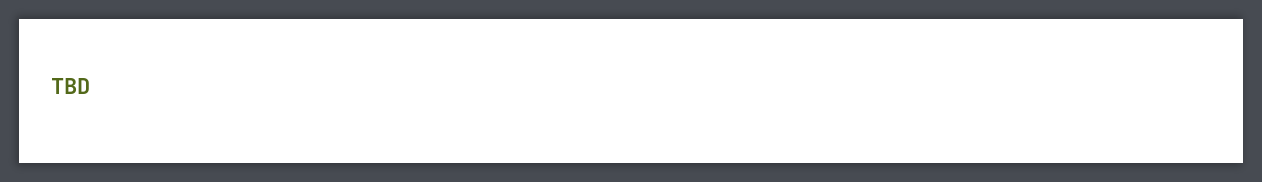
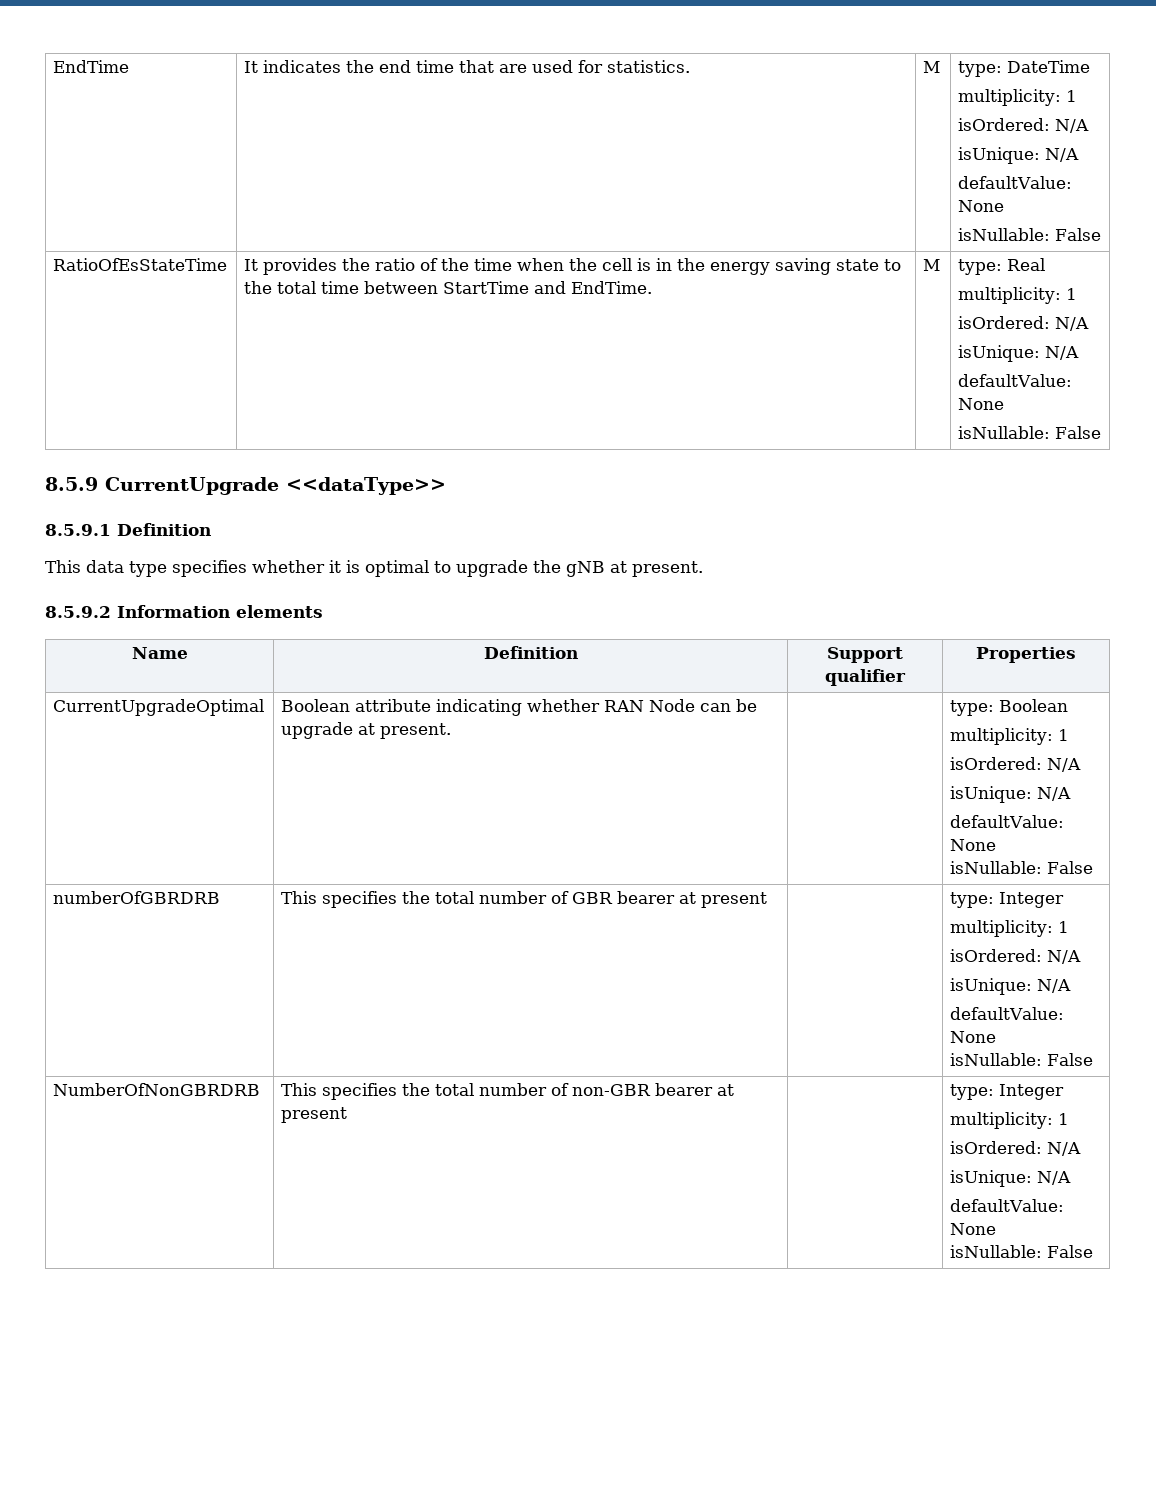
- TBD
+ EndTime | It indicates the end time that are used for statistics. | M | type: DateTime
+ multiplicity: 1
+ isOrdered: N/A
+ isUnique: N/A
+ defaultValue: None
+ isNullable: False
+ RatioOfEsStateTime | It provides the ratio of the time when the cell is in the energy saving state to the total time between StartTime and EndTime. | M | type: Real
+ multiplicity: 1
+ isOrdered: N/A
+ isUnique: N/A
+ defaultValue: None
+ isNullable: False
+ 8.5.9 CurrentUpgrade <<dataType>>
+ 8.5.9.1 Definition
+ This data type specifies whether it is optimal to upgrade the gNB at present.
+ 8.5.9.2 Information elements
+ Name | Definition | Support qualifier | Properties
+ CurrentUpgradeOptimal | Boolean attribute indicating whether RAN Node can be upgrade at present. | | type: Boolean
+ multiplicity: 1
+ isOrdered: N/A
+ isUnique: N/A
+ defaultValue: None
+ isNullable: False
+ numberOfGBRDRB | This specifies the total number of GBR bearer at present | | type: Integer
+ multiplicity: 1
+ isOrdered: N/A
+ isUnique: N/A
+ defaultValue: None
+ isNullable: False
+ NumberOfNonGBRDRB | This specifies the total number of non-GBR bearer at present | | type: Integer
+ multiplicity: 1
+ isOrdered: N/A
+ isUnique: N/A
+ defaultValue: None
+ isNullable: False

